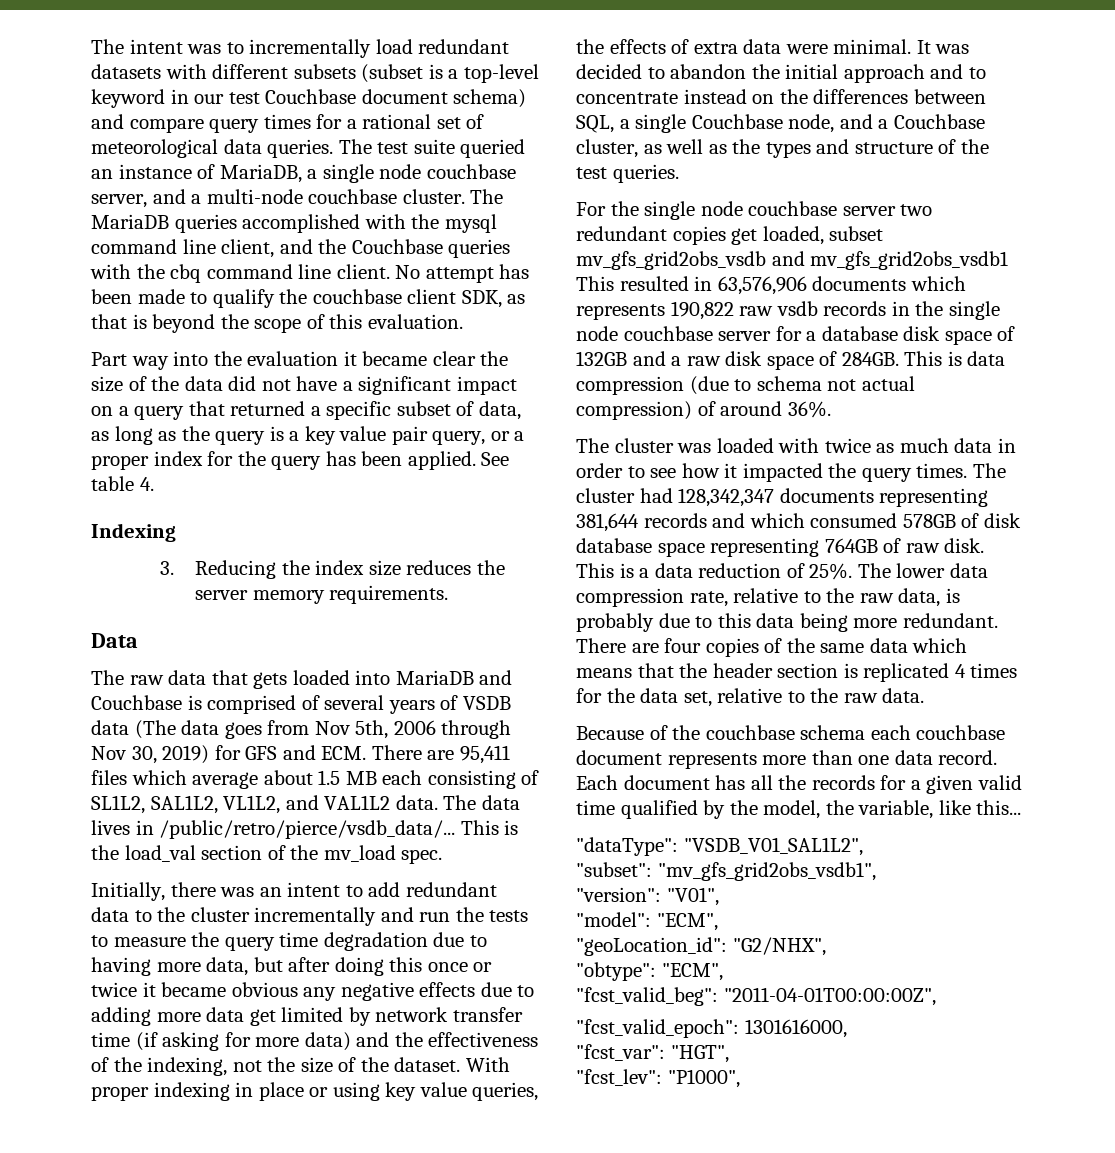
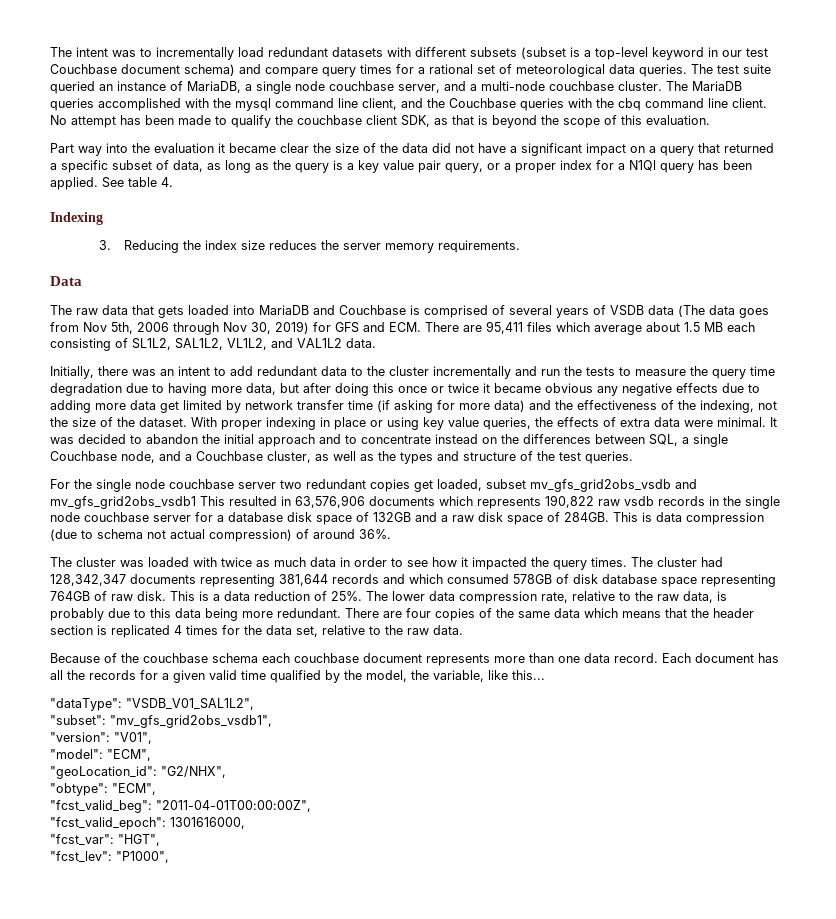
- Part way into the evaluation it became clear the size of the data did not have a significant impact on a query that returned a specific subset of data, as long as the query is a key value pair query, or a proper index for the query has been applied.
+ Part way into the evaluation it became clear the size of the data did not have a significant impact on a query that returned a specific subset of data, as long as the query is a key value pair query, or a proper index for a N1Ql query has been applied.
- The data lives in /public/retro/pierce/vsdb_data/... This is the load_val section of the mv_load spec.

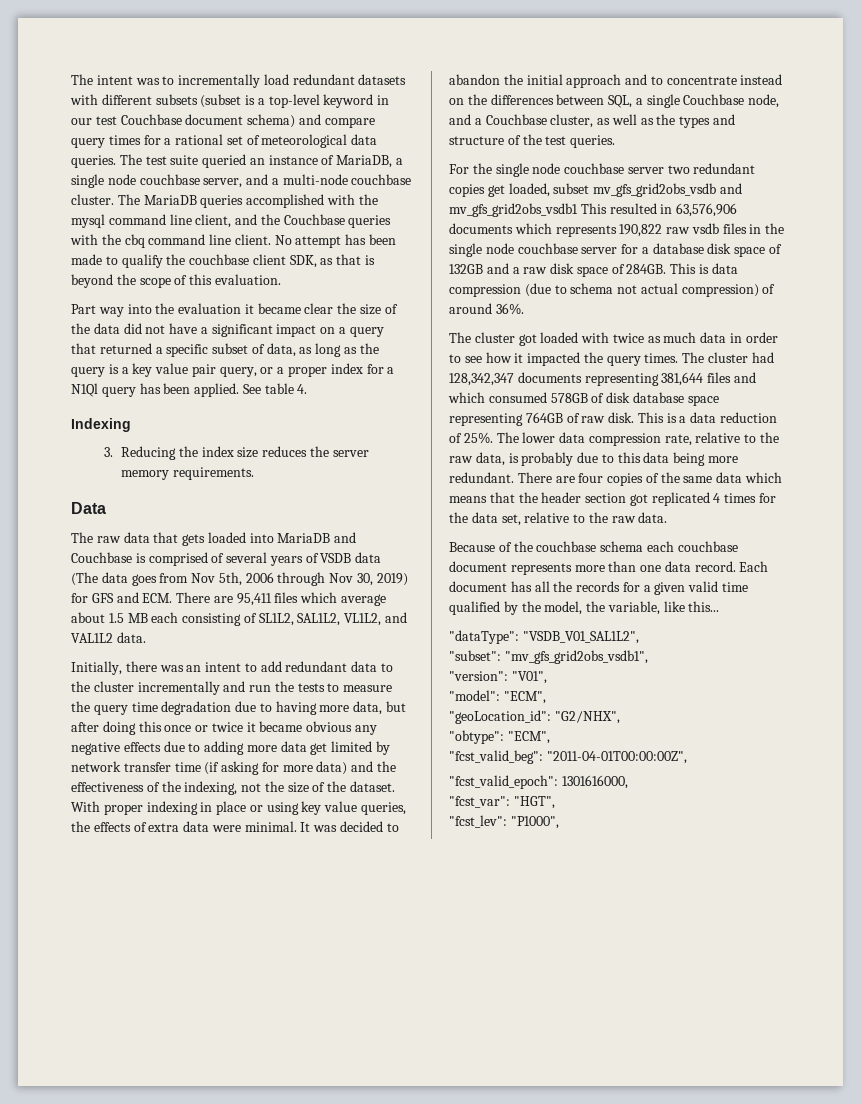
- For the single node couchbase server two redundant copies get loaded, subset mv_gfs_grid2obs_vsdb and mv_gfs_grid2obs_vsdb1 This resulted in 63,576,906 documents which represents 190,822 raw vsdb records in the single node couchbase server for a database disk space of 132GB and a raw disk space of 284GB.
+ For the single node couchbase server two redundant copies get loaded, subset mv_gfs_grid2obs_vsdb and mv_gfs_grid2obs_vsdb1 This resulted in 63,576,906 documents which represents 190,822 raw vsdb files in the single node couchbase server for a database disk space of 132GB and a raw disk space of 284GB.
- The cluster was loaded with twice as much data in order to see how it impacted the query times.
+ The cluster got loaded with twice as much data in order to see how it impacted the query times.
- The cluster had 128,342,347 documents representing 381,644 records and which consumed 578GB of disk database space representing 764GB of raw disk.
+ The cluster had 128,342,347 documents representing 381,644 files and which consumed 578GB of disk database space representing 764GB of raw disk.
- There are four copies of the same data which means that the header section is replicated 4 times for the data set, relative to the raw data.
+ There are four copies of the same data which means that the header section got replicated 4 times for the data set, relative to the raw data.

